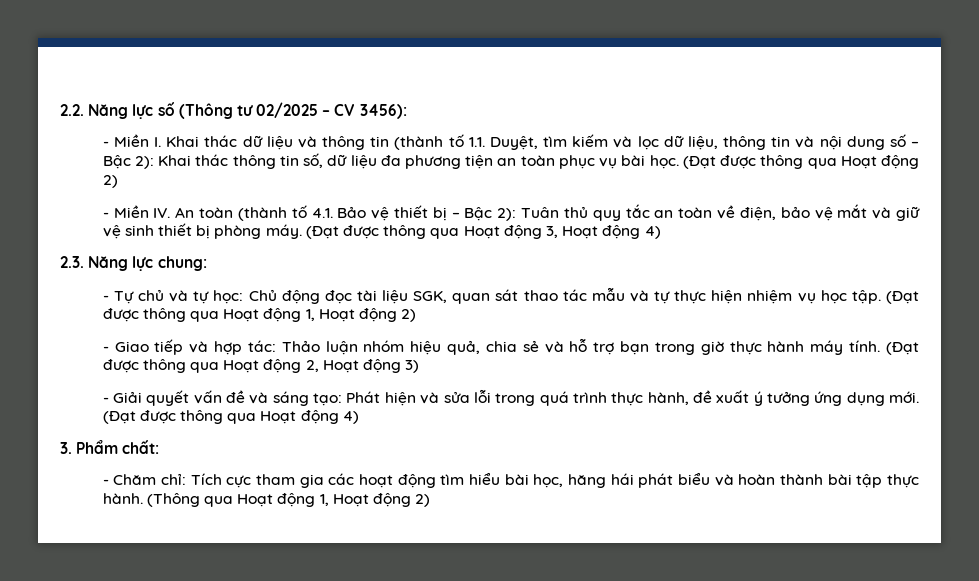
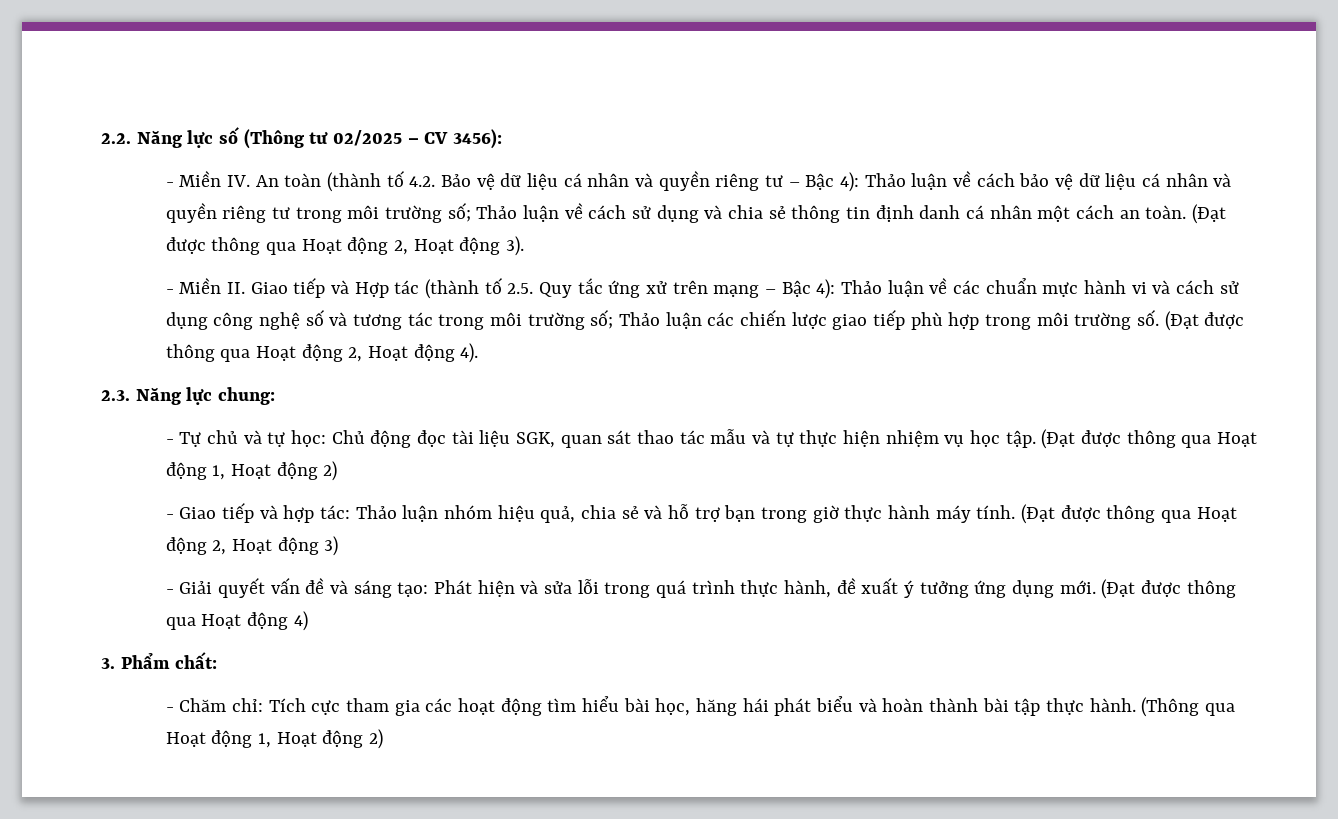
- - Miền I. Khai thác dữ liệu và thông tin (thành tố 1.1. Duyệt, tìm kiếm và lọc dữ liệu, thông tin và nội dung số – Bậc 2): Khai thác thông tin số, dữ liệu đa phương tiện an toàn phục vụ bài học. (Đạt được thông qua Hoạt động 2)
- - Miền IV. An toàn (thành tố 4.1. Bảo vệ thiết bị – Bậc 2): Tuân thủ quy tắc an toàn về điện, bảo vệ mắt và giữ vệ sinh thiết bị phòng máy. (Đạt được thông qua Hoạt động 3, Hoạt động 4)
+ - Miền IV. An toàn (thành tố 4.2. Bảo vệ dữ liệu cá nhân và quyền riêng tư – Bậc 4): Thảo luận về cách bảo vệ dữ liệu cá nhân và quyền riêng tư trong môi trường số; Thảo luận về cách sử dụng và chia sẻ thông tin định danh cá nhân một cách an toàn. (Đạt được thông qua Hoạt động 2, Hoạt động 3).
+ - Miền II. Giao tiếp và Hợp tác (thành tố 2.5. Quy tắc ứng xử trên mạng – Bậc 4): Thảo luận về các chuẩn mực hành vi và cách sử dụng công nghệ số và tương tác trong môi trường số; Thảo luận các chiến lược giao tiếp phù hợp trong môi trường số. (Đạt được thông qua Hoạt động 2, Hoạt động 4).

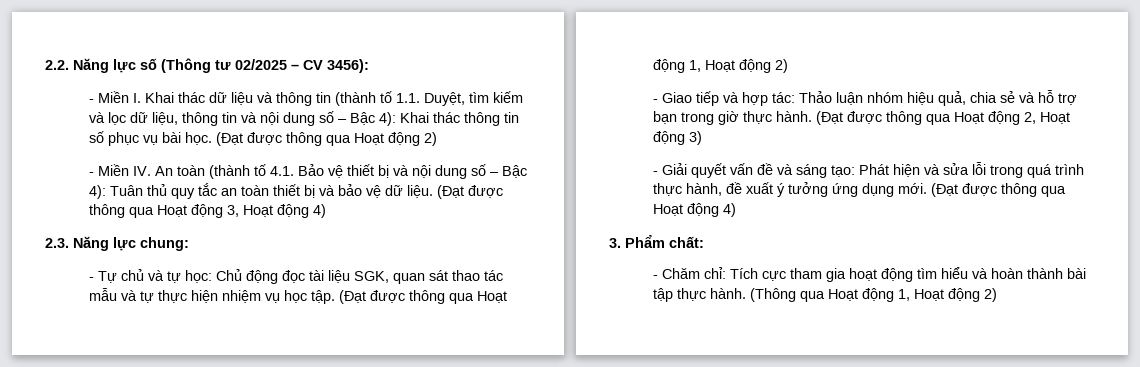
- - Miền IV. An toàn (thành tố 4.2. Bảo vệ dữ liệu cá nhân và quyền riêng tư – Bậc 4): Thảo luận về cách bảo vệ dữ liệu cá nhân và quyền riêng tư trong môi trường số; Thảo luận về cách sử dụng và chia sẻ thông tin định danh cá nhân một cách an toàn. (Đạt được thông qua Hoạt động 2, Hoạt động 3).
- - Miền II. Giao tiếp và Hợp tác (thành tố 2.5. Quy tắc ứng xử trên mạng – Bậc 4): Thảo luận về các chuẩn mực hành vi và cách sử dụng công nghệ số và tương tác trong môi trường số; Thảo luận các chiến lược giao tiếp phù hợp trong môi trường số. (Đạt được thông qua Hoạt động 2, Hoạt động 4).
+ - Miền I. Khai thác dữ liệu và thông tin (thành tố 1.1. Duyệt, tìm kiếm và lọc dữ liệu, thông tin và nội dung số – Bậc 4): Khai thác thông tin số phục vụ bài học. (Đạt được thông qua Hoạt động 2)
+ - Miền IV. An toàn (thành tố 4.1. Bảo vệ thiết bị và nội dung số – Bậc 4): Tuân thủ quy tắc an toàn thiết bị và bảo vệ dữ liệu. (Đạt được thông qua Hoạt động 3, Hoạt động 4)
- - Giao tiếp và hợp tác: Thảo luận nhóm hiệu quả, chia sẻ và hỗ trợ bạn trong giờ thực hành máy tính.
+ - Giao tiếp và hợp tác: Thảo luận nhóm hiệu quả, chia sẻ và hỗ trợ bạn trong giờ thực hành.
- - Chăm chỉ: Tích cực tham gia các hoạt động tìm hiểu bài học, hăng hái phát biểu và hoàn thành bài tập thực hành.
+ - Chăm chỉ: Tích cực tham gia hoạt động tìm hiểu và hoàn thành bài tập thực hành.

